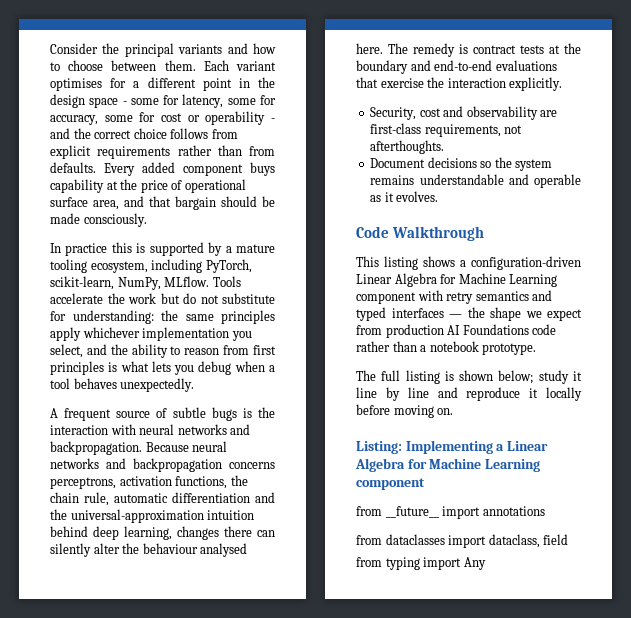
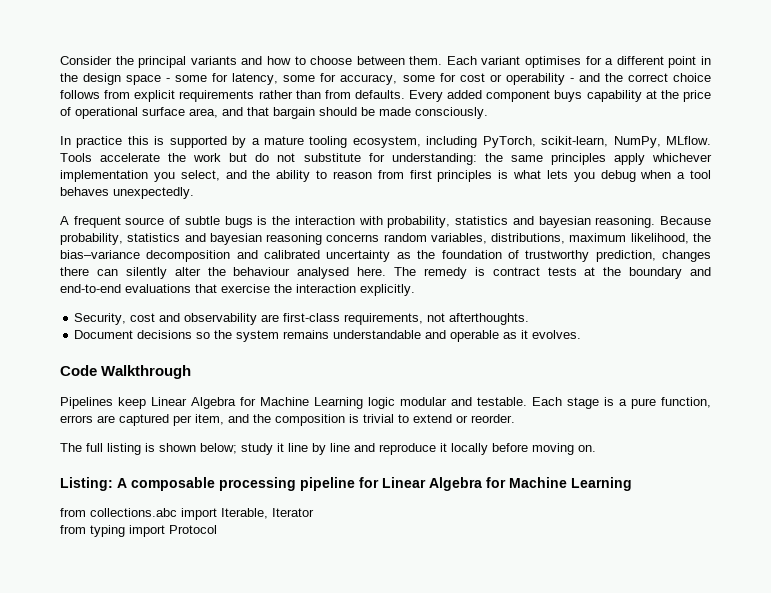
- A frequent source of subtle bugs is the interaction with neural networks and backpropagation. Because neural networks and backpropagation concerns perceptrons, activation functions, the chain rule, automatic differentiation and the universal-approximation intuition behind deep learning, changes there can silently alter the behaviour analysed here.
+ A frequent source of subtle bugs is the interaction with probability, statistics and bayesian reasoning. Because probability, statistics and bayesian reasoning concerns random variables, distributions, maximum likelihood, the bias–variance decomposition and calibrated uncertainty as the foundation of trustworthy prediction, changes there can silently alter the behaviour analysed here.
- This listing shows a configuration-driven Linear Algebra for Machine Learning component with retry semantics and typed interfaces — the shape we expect from production AI Foundations code rather than a notebook prototype.
+ Pipelines keep Linear Algebra for Machine Learning logic modular and testable. Each stage is a pure function, errors are captured per item, and the composition is trivial to extend or reorder.
- Listing: Implementing a Linear Algebra for Machine Learning component
- from __future__ import annotations
- from dataclasses import dataclass, field
+ Listing: A composable processing pipeline for Linear Algebra for Machine Learning
+ from collections.abc import Iterable, Iterator
- from typing import Any
+ from typing import Protocol

